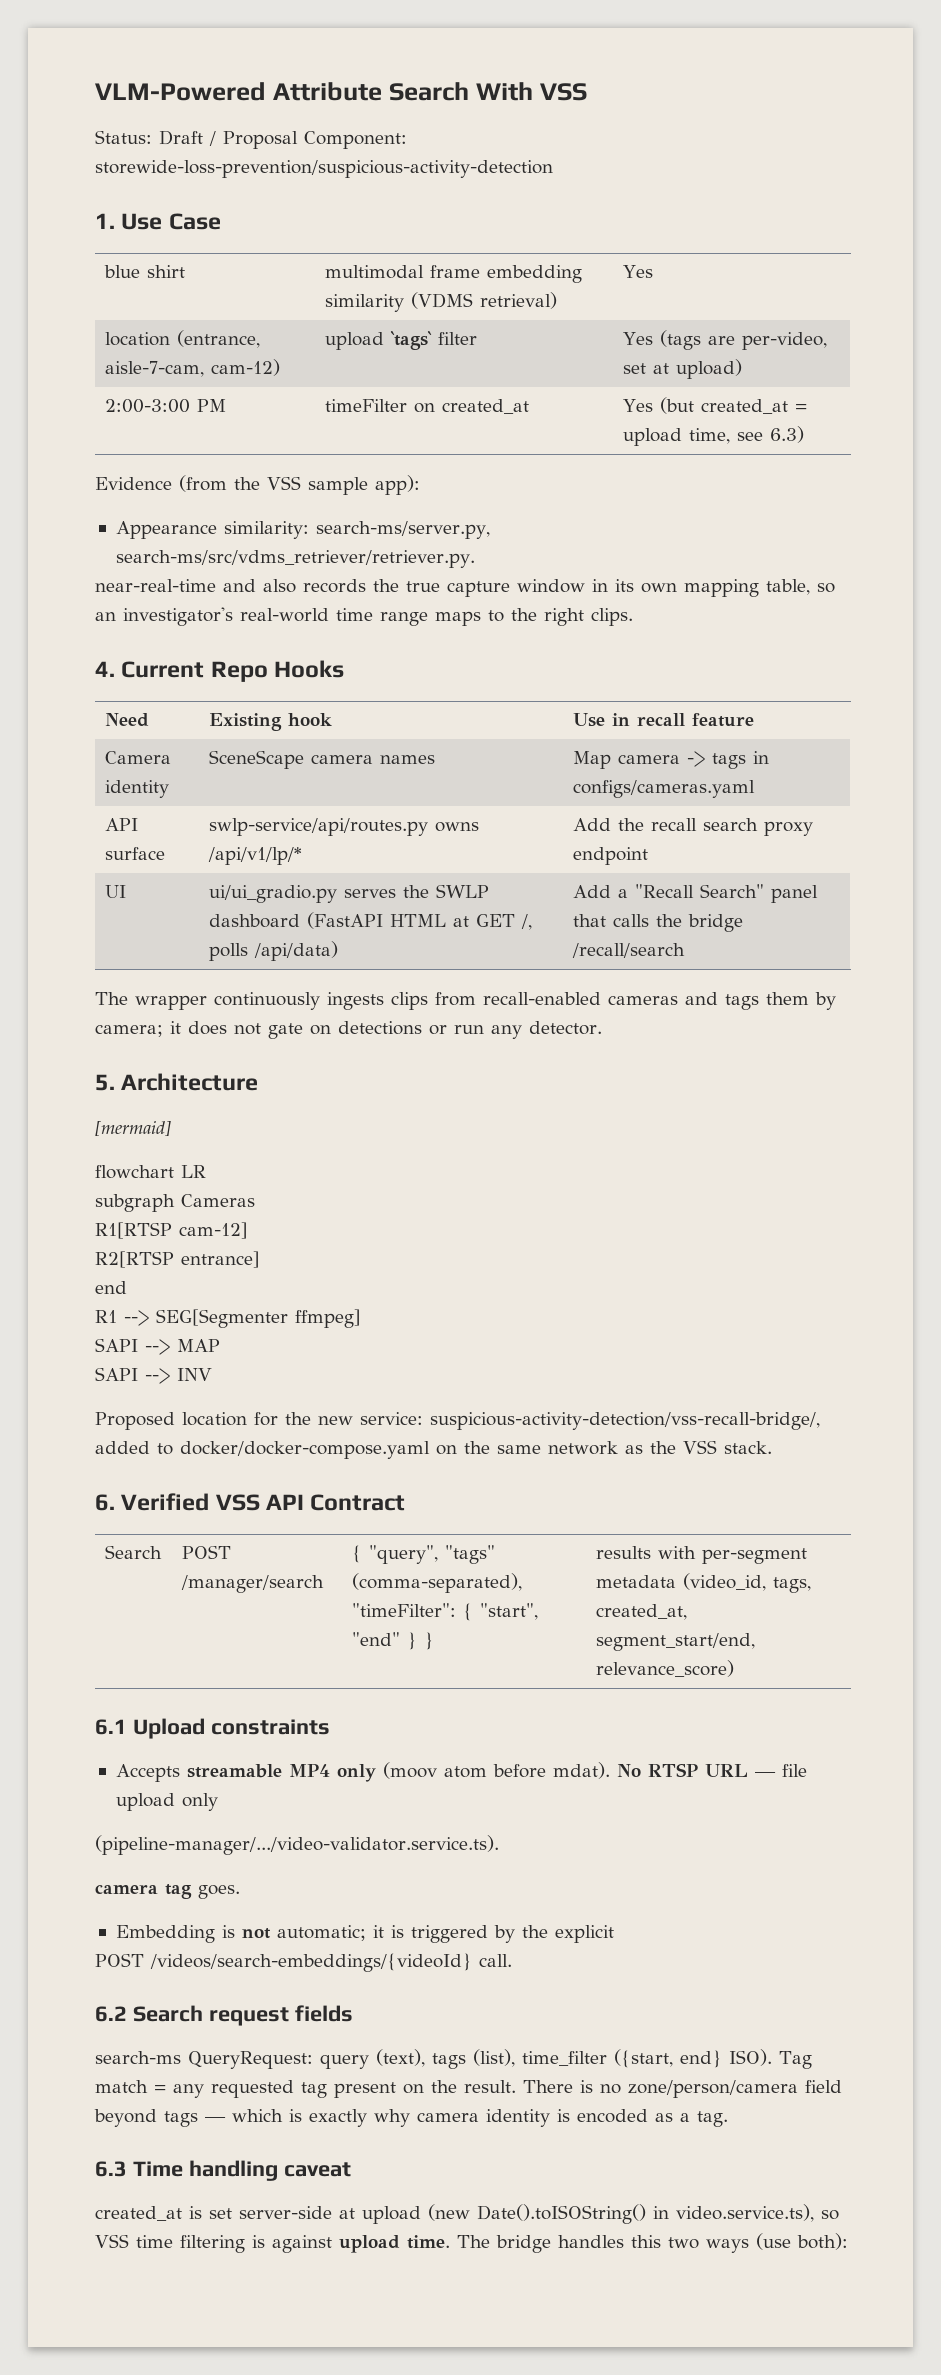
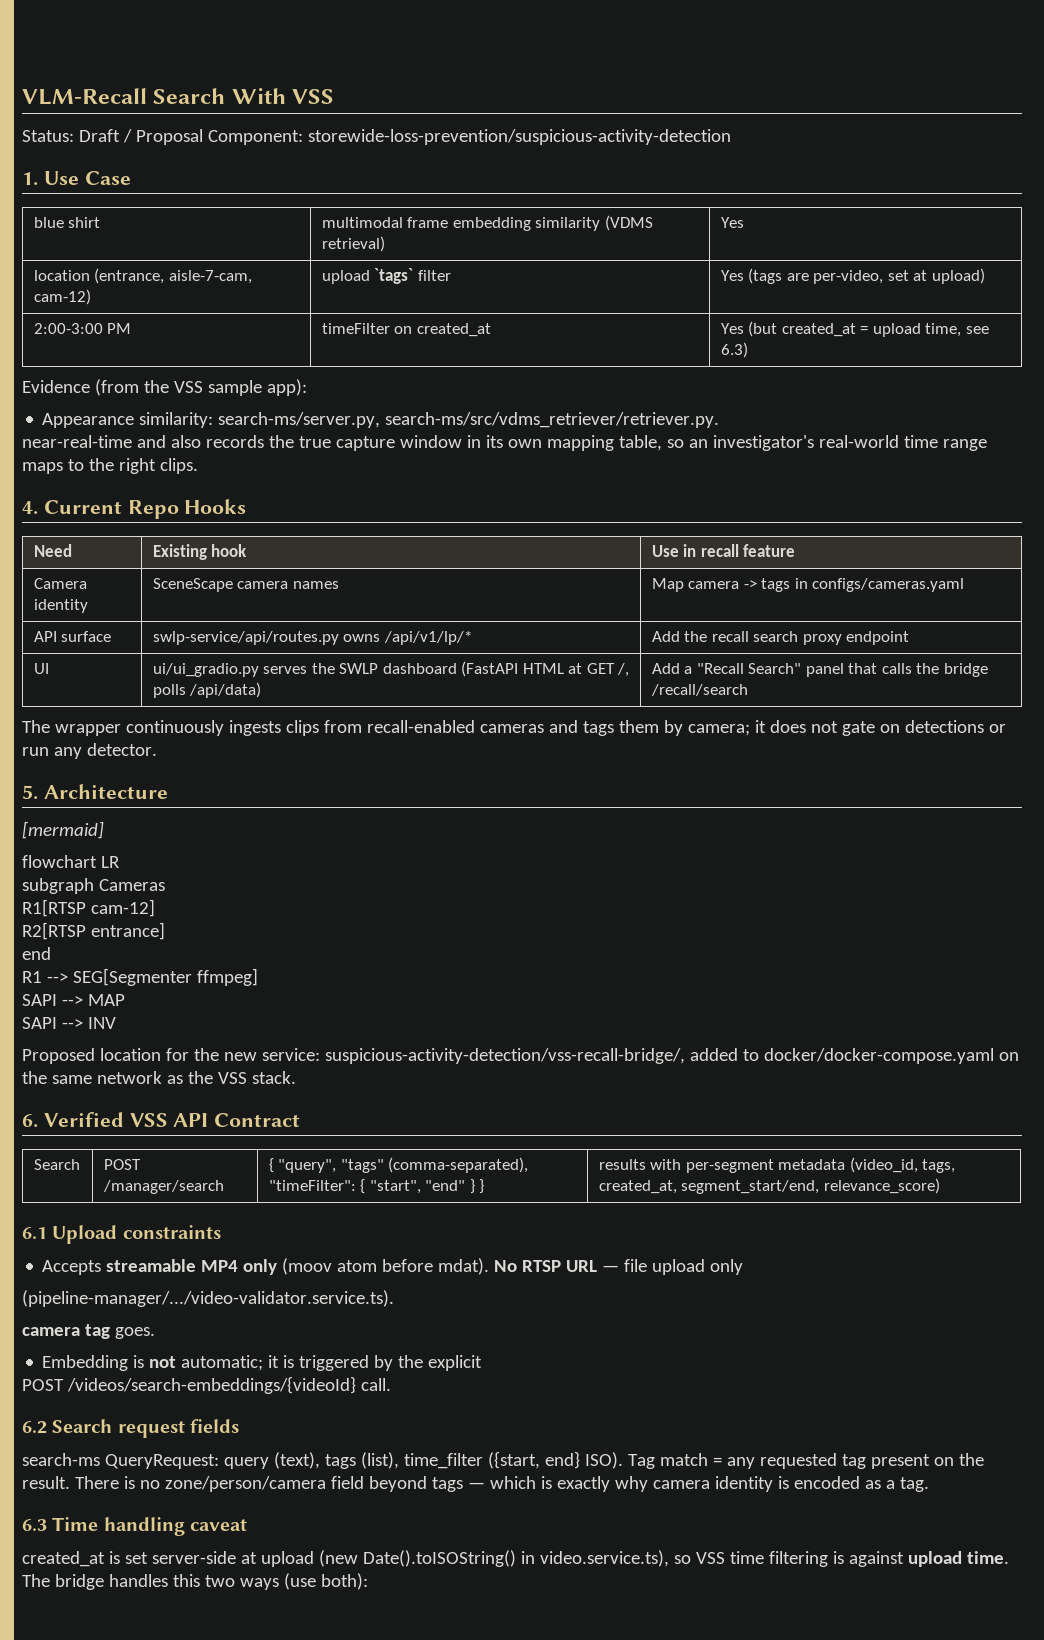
- VLM-Powered Attribute Search With VSS
+ VLM-Recall Search With VSS

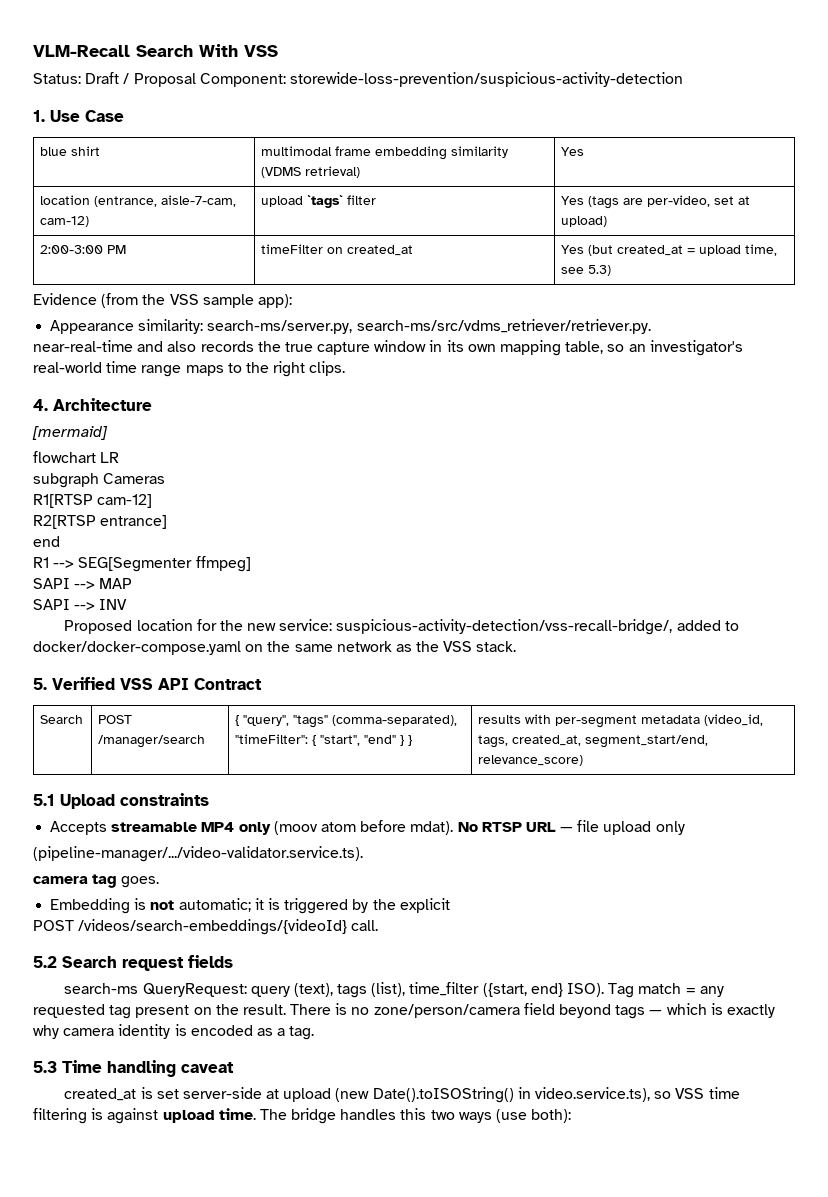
- 2:00-3:00 PM | timeFilter on created_at | Yes (but created_at = upload time, see 6.3)
+ 2:00-3:00 PM | timeFilter on created_at | Yes (but created_at = upload time, see 5.3)
- 4. Current Repo Hooks
- Need | Existing hook | Use in recall feature
- Camera identity | SceneScape camera names | Map camera -> tags in configs/cameras.yaml
- API surface | swlp-service/api/routes.py owns /api/v1/lp/* | Add the recall search proxy endpoint
- UI | ui/ui_gradio.py serves the SWLP dashboard (FastAPI HTML at GET /, polls /api/data) | Add a "Recall Search" panel that calls the bridge /recall/search
- The wrapper continuously ingests clips from recall-enabled cameras and tags them by camera; it does not gate on detections or run any detector.
- 5. Architecture
+ 4. Architecture
- 6. Verified VSS API Contract
+ 5. Verified VSS API Contract
- 6.1 Upload constraints
+ 5.1 Upload constraints
- 6.2 Search request fields
+ 5.2 Search request fields
- 6.3 Time handling caveat
+ 5.3 Time handling caveat

